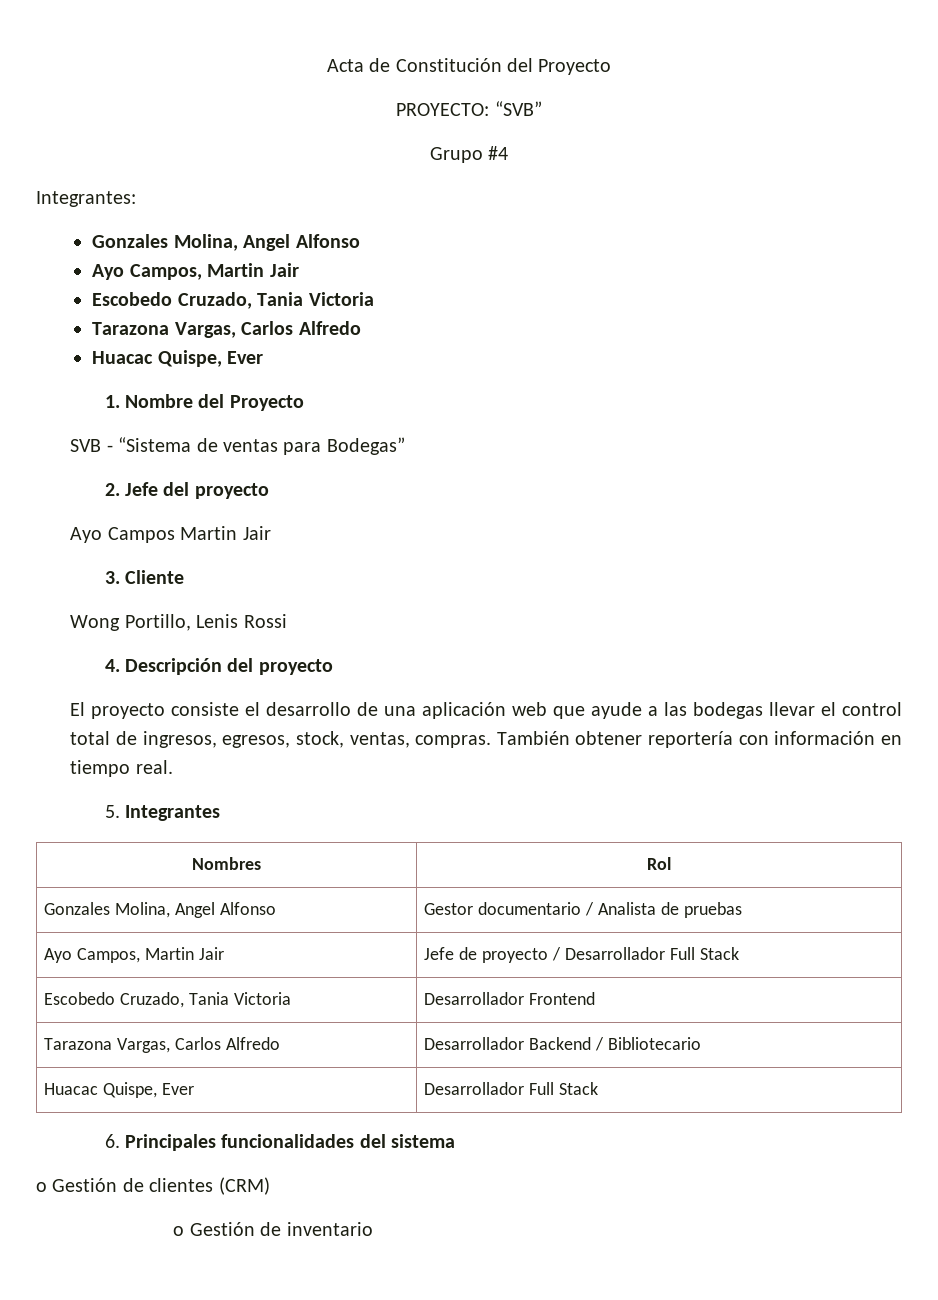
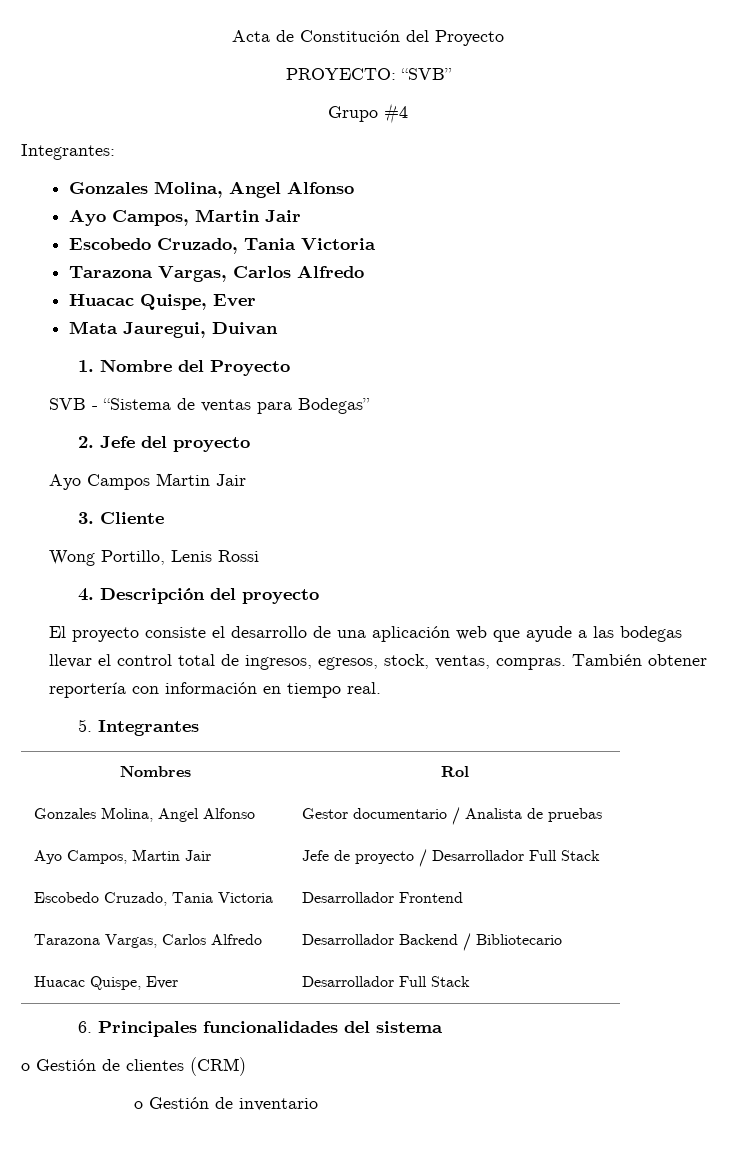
+ Mata Jauregui, Duivan

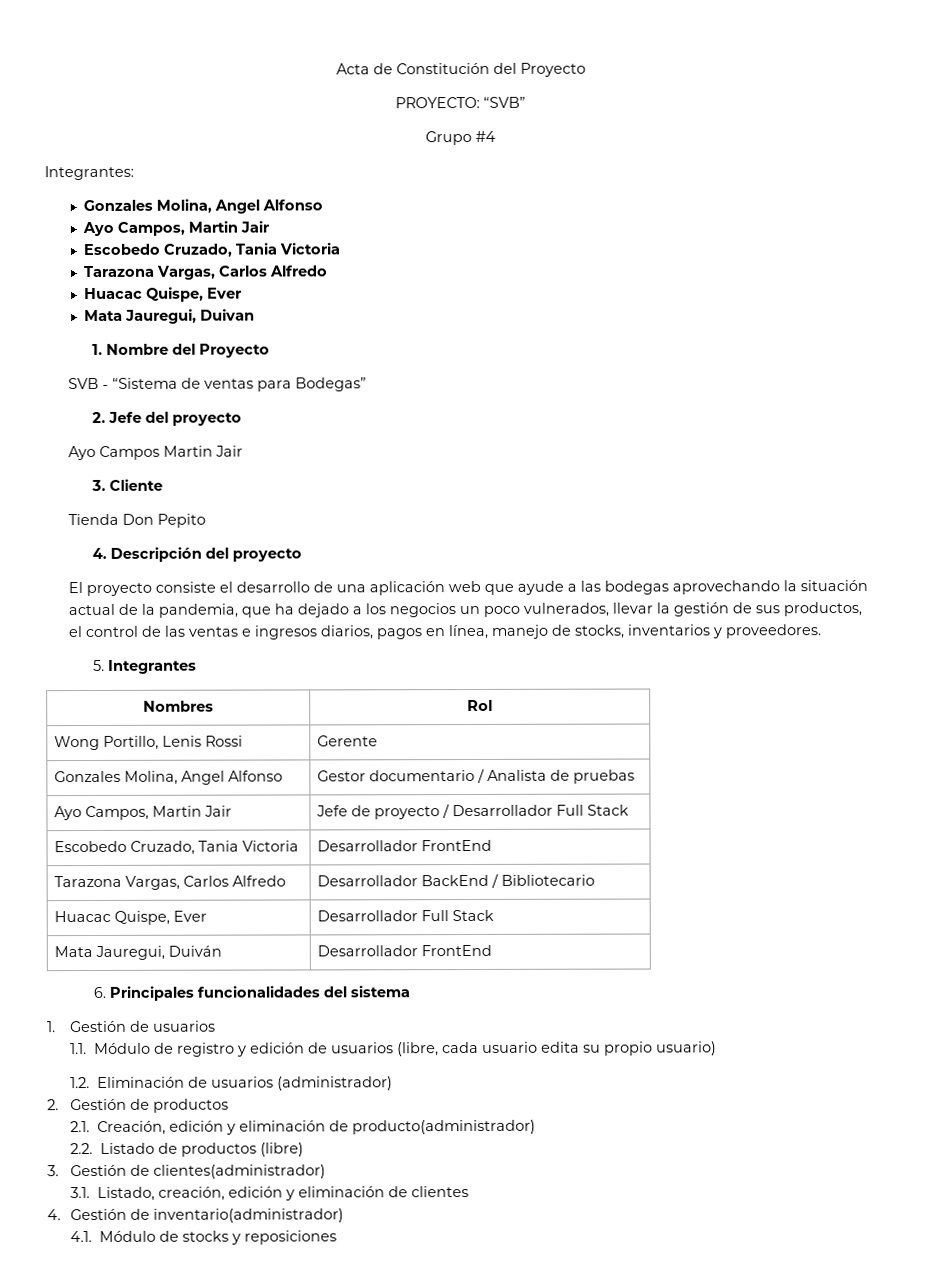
- Wong Portillo, Lenis Rossi
+ Tienda Don Pepito
- El proyecto consiste el desarrollo de una aplicación web que ayude a las bodegas llevar el control total de ingresos, egresos, stock, ventas, compras. También obtener reportería con información en tiempo real.
+ El proyecto consiste el desarrollo de una aplicación web que ayude a las bodegas aprovechando la situación actual de la pandemia, que ha dejado a los negocios un poco vulnerados, llevar la gestión de sus productos, el control de las ventas e ingresos diarios, pagos en línea, manejo de stocks, inventarios y proveedores.
+ Wong Portillo, Lenis Rossi | Gerente
- Escobedo Cruzado, Tania Victoria | Desarrollador Frontend
+ Escobedo Cruzado, Tania Victoria | Desarrollador FrontEnd
- Tarazona Vargas, Carlos Alfredo | Desarrollador Backend / Bibliotecario
+ Tarazona Vargas, Carlos Alfredo | Desarrollador BackEnd / Bibliotecario
+ Mata Jauregui, Duiván | Desarrollador FrontEnd
- o Gestión de clientes (CRM)
- o Gestión de inventario
+ 1. Gestión de usuarios
+ 1.1. Módulo de registro y edición de usuarios (libre, cada usuario edita su propio usuario)
+ 1.2. Eliminación de usuarios (administrador)
+ 2. Gestión de productos
+ 2.1. Creación, edición y eliminación de producto(administrador)
+ 2.2. Listado de productos (libre)
+ 3. Gestión de clientes(administrador)
+ 3.1. Listado, creación, edición y eliminación de clientes
+ 4. Gestión de inventario(administrador)
+ 4.1. Módulo de stocks y reposiciones

